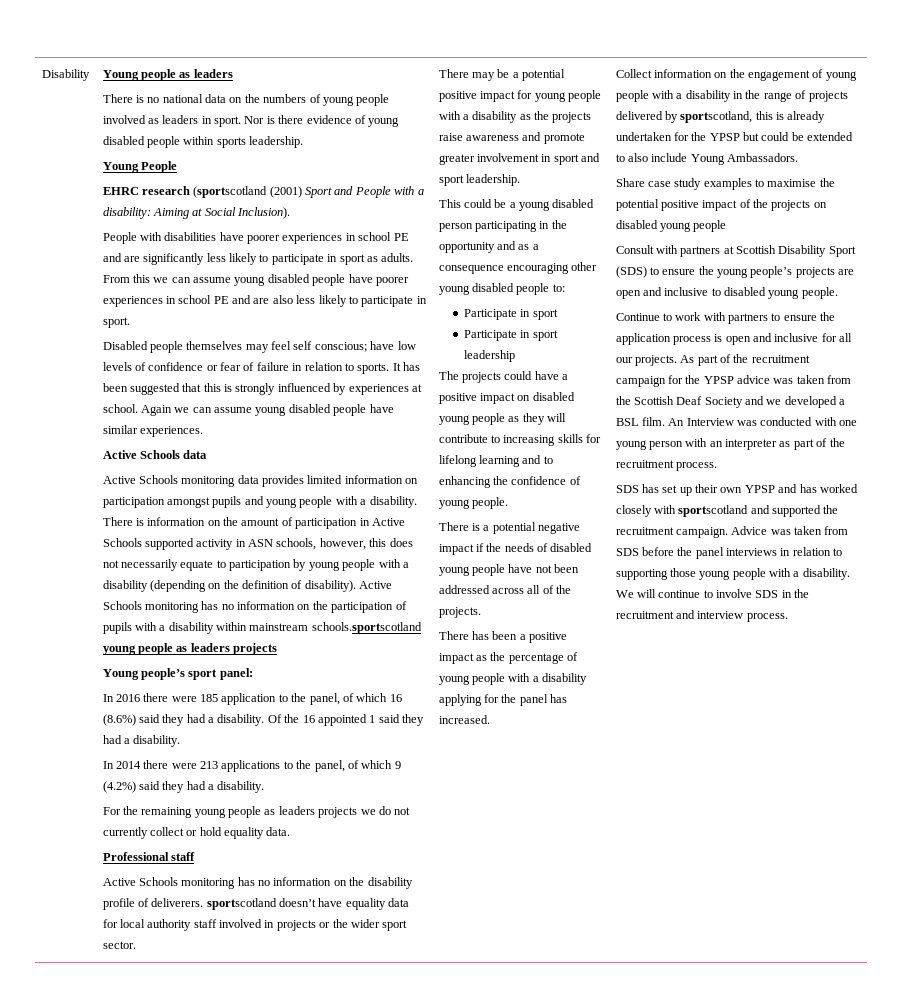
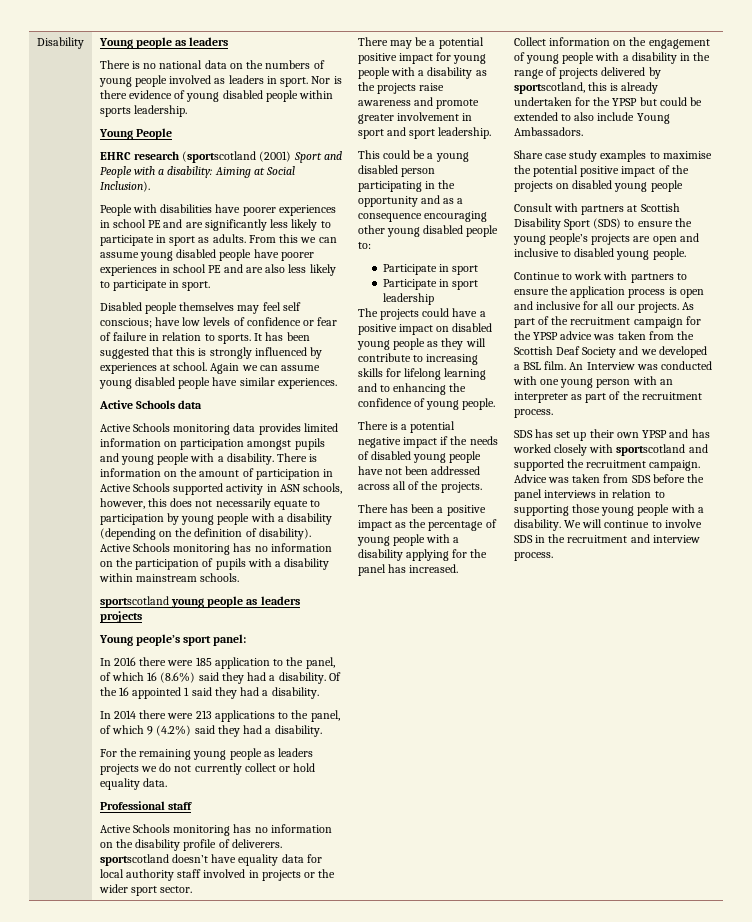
- Active Schools monitoring has no information on the participation of pupils with a disability within mainstream schools.sportscotland young people as leaders projects
+ Active Schools monitoring has no information on the participation of pupils with a disability within mainstream schools.
+ sportscotland young people as leaders projects

